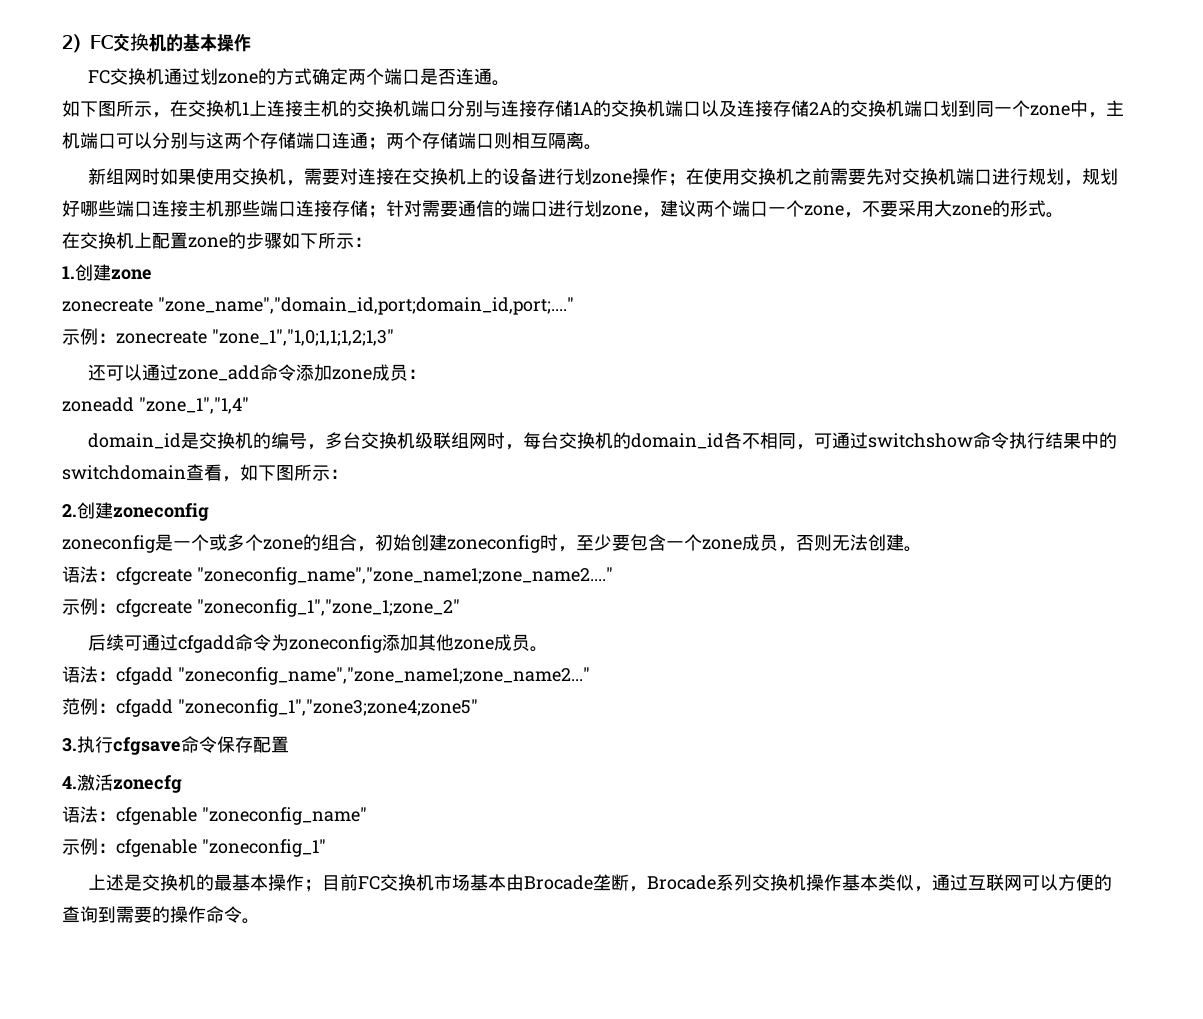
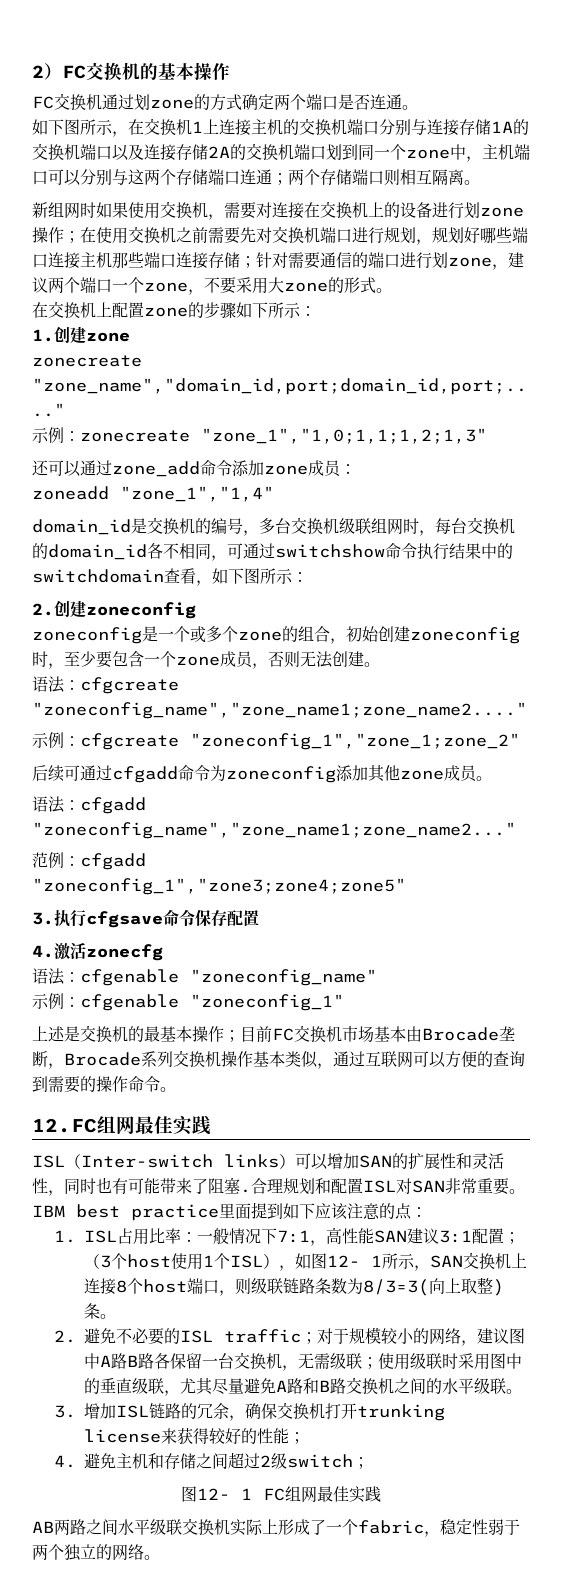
+ 12.FC组网最佳实践
+ ISL（Inter-switch links）可以增加SAN的扩展性和灵活性，同时也有可能带来了阻塞.合理规划和配置ISL对SAN非常重要。IBM best practice里面提到如下应该注意的点：
+ 1. ISL占用比率：一般情况下7:1，高性能SAN建议3:1配置；（3个host使用1个ISL），如图12- 1所示，SAN交换机上连接8个host端口，则级联链路条数为8/3=3(向上取整)条。
+ 2.避免不必要的ISL traffic；对于规模较小的网络，建议图中A路B路各保留一台交换机，无需级联；使用级联时采用图中的垂直级联，尤其尽量避免A路和B路交换机之间的水平级联。
+ 3.增加ISL链路的冗余，确保交换机打开trunking license来获得较好的性能；
+ 4.避免主机和存储之间超过2级switch；
+ 图12- 1 FC组网最佳实践
+ AB两路之间水平级联交换机实际上形成了一个fabric，稳定性弱于两个独立的网络。

